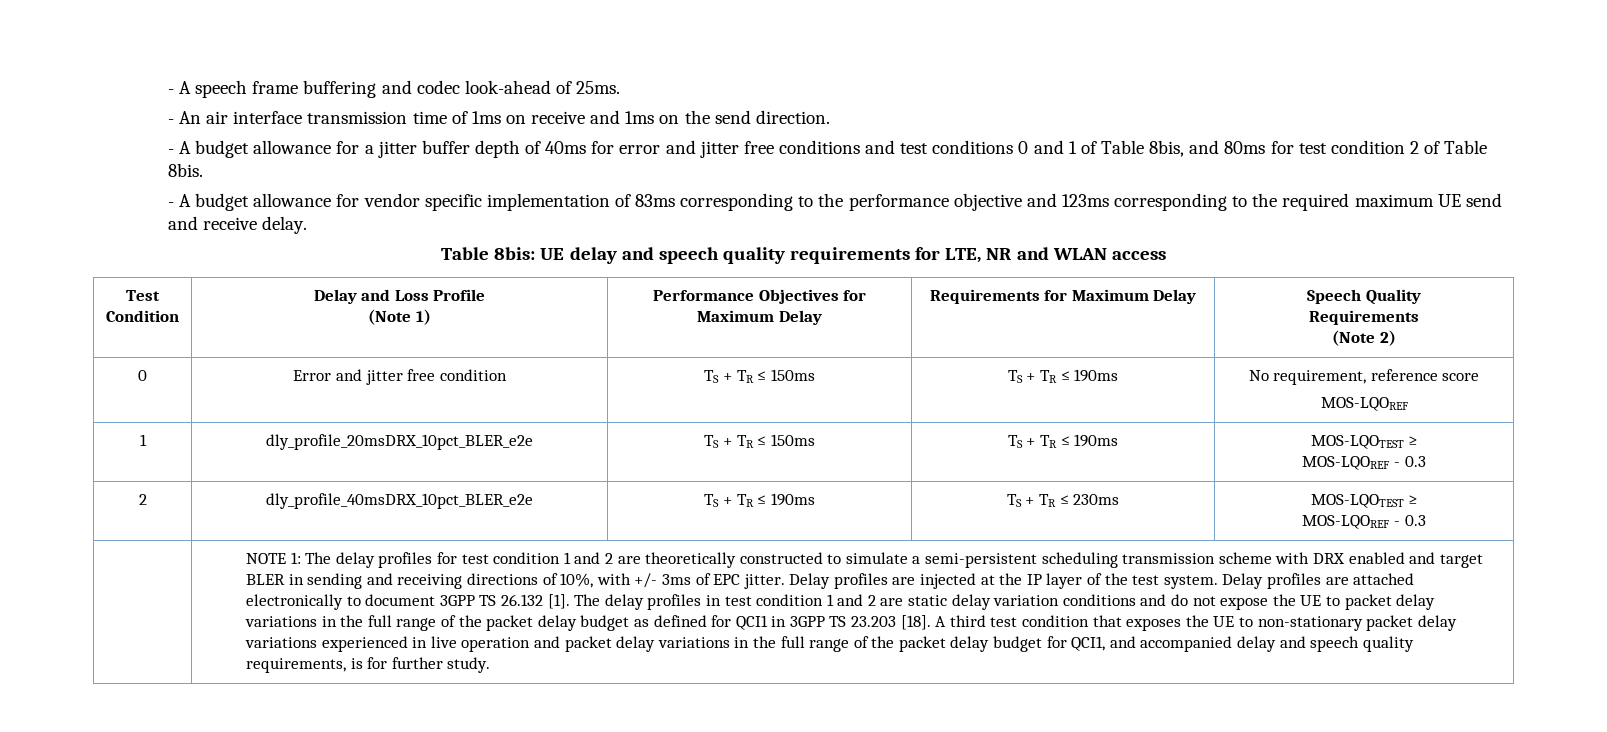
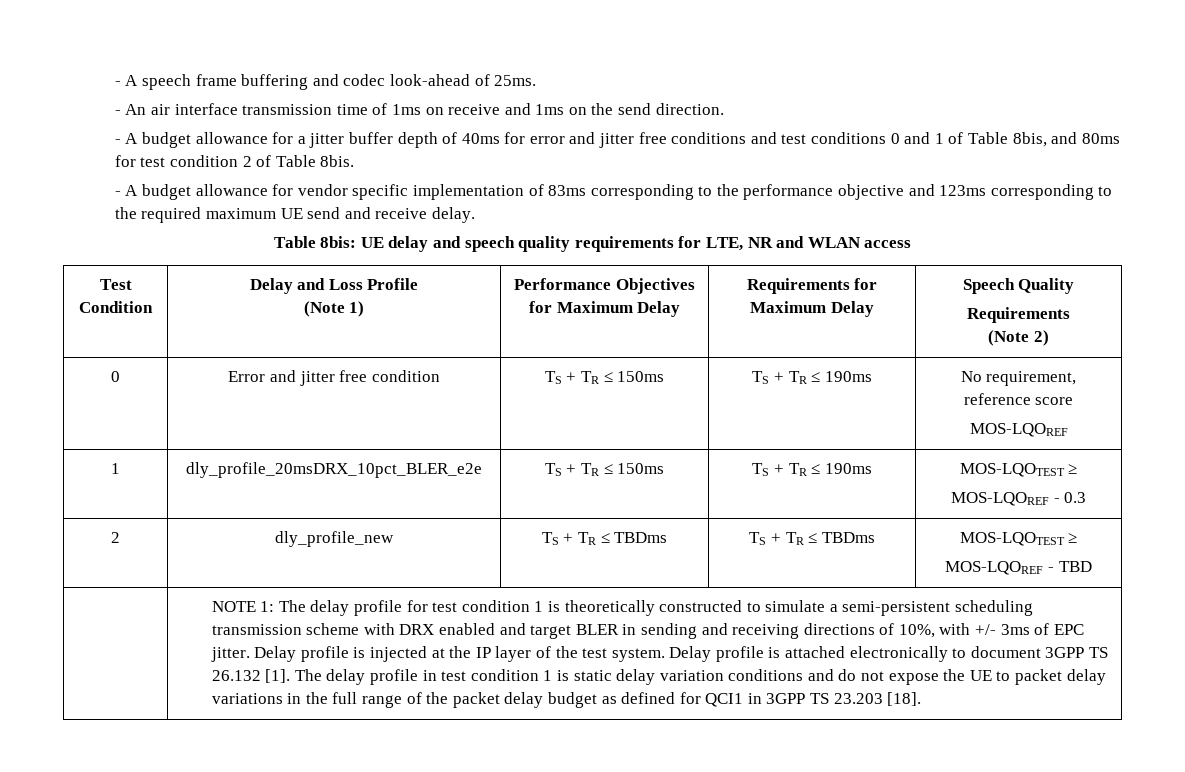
- 2 | dly_profile_40msDRX_10pct_BLER_e2e | TS + TR ≤ 190ms | TS + TR ≤ 230ms | MOS-LQOTEST ≥
- MOS-LQOREF - 0.3
+ 2 | dly_profile_new | TS + TR ≤ TBDms | TS + TR ≤ TBDms | MOS-LQOTEST ≥
+ MOS-LQOREF - TBD
- NOTE 1: The delay profiles for test condition 1 and 2 are theoretically constructed to simulate a semi-persistent scheduling transmission scheme with DRX enabled and target BLER in sending and receiving directions of 10%, with +/- 3ms of EPC jitter.
+ NOTE 1: The delay profile for test condition 1 is theoretically constructed to simulate a semi-persistent scheduling transmission scheme with DRX enabled and target BLER in sending and receiving directions of 10%, with +/- 3ms of EPC jitter.
- Delay profiles are injected at the IP layer of the test system.
+ Delay profile is injected at the IP layer of the test system.
- Delay profiles are attached electronically to document 3GPP TS 26.132 [1].
+ Delay profile is attached electronically to document 3GPP TS 26.132 [1].
- The delay profiles in test condition 1 and 2 are static delay variation conditions and do not expose the UE to packet delay variations in the full range of the packet delay budget as defined for QCI1 in 3GPP TS 23.203 [18]. A third test condition that exposes the UE to non-stationary packet delay variations experienced in live operation and packet delay variations in the full range of the packet delay budget for QCI1, and accompanied delay and speech quality requirements, is for further study.
+ The delay profile in test condition 1 is static delay variation conditions and do not expose the UE to packet delay variations in the full range of the packet delay budget as defined for QCI1 in 3GPP TS 23.203 [18].

